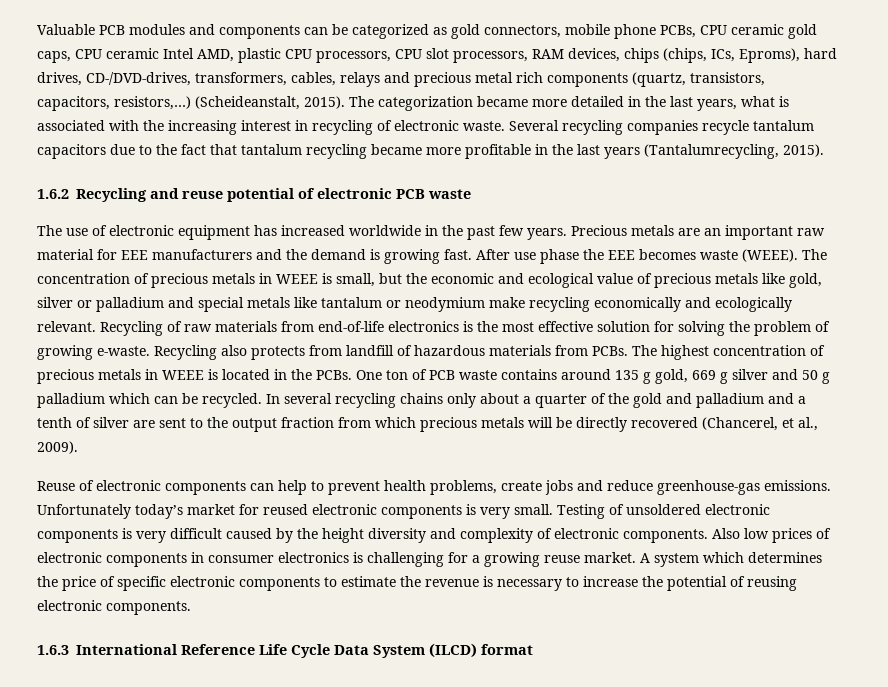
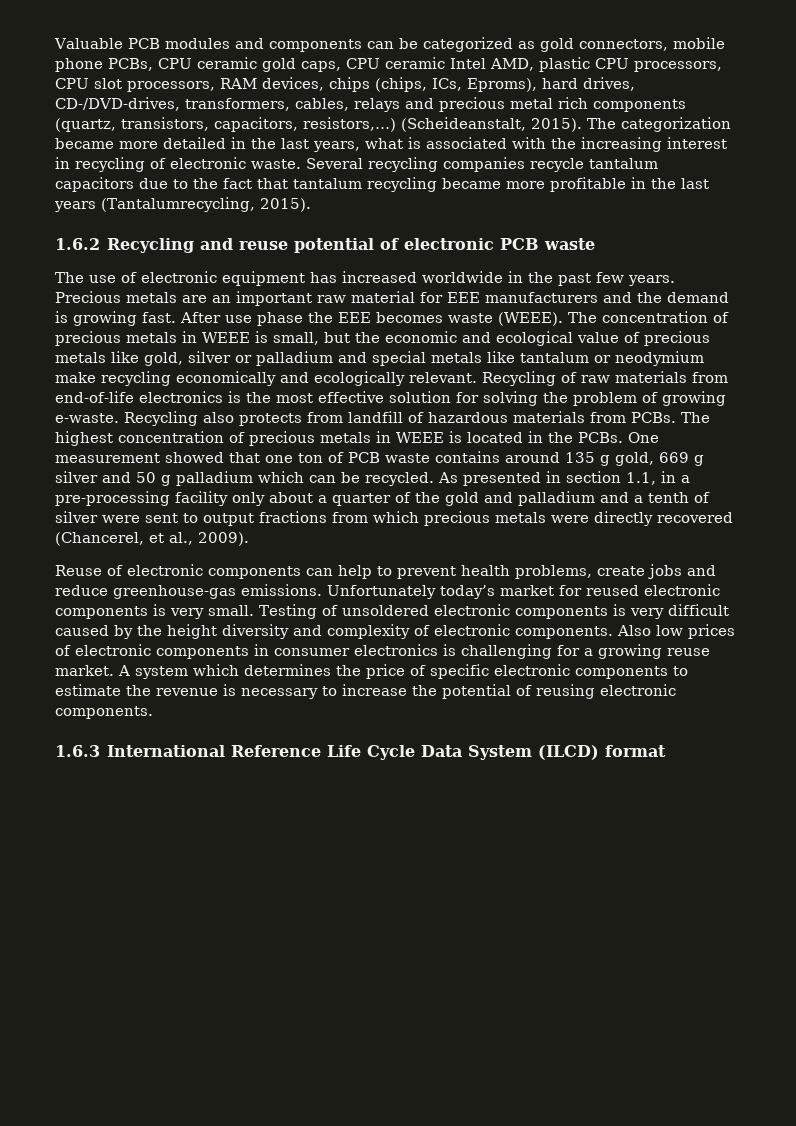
- One ton of PCB waste contains around 135 g gold, 669 g silver and 50 g palladium which can be recycled.
+ One measurement showed that one ton of PCB waste contains around 135 g gold, 669 g silver and 50 g palladium which can be recycled.
- In several recycling chains only about a quarter of the gold and palladium and a tenth of silver are sent to the output fraction from which precious metals will be directly recovered (Chancerel, et al., 2009).
+ As presented in section 1.1, in a pre-processing facility only about a quarter of the gold and palladium and a tenth of silver were sent to output fractions from which precious metals were directly recovered (Chancerel, et al., 2009).

